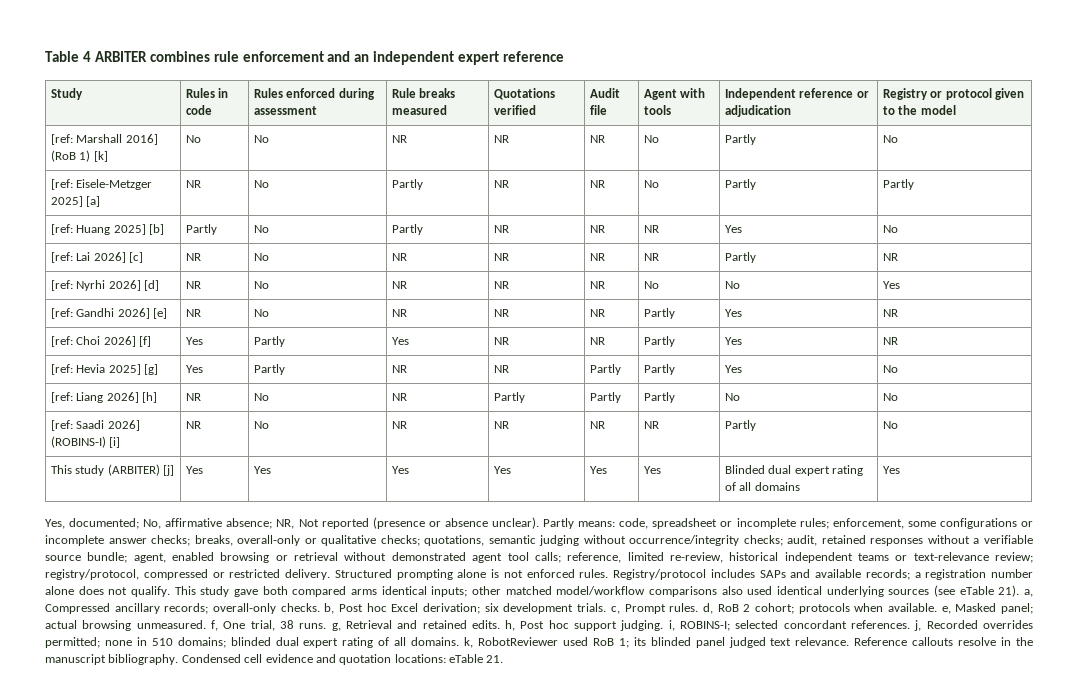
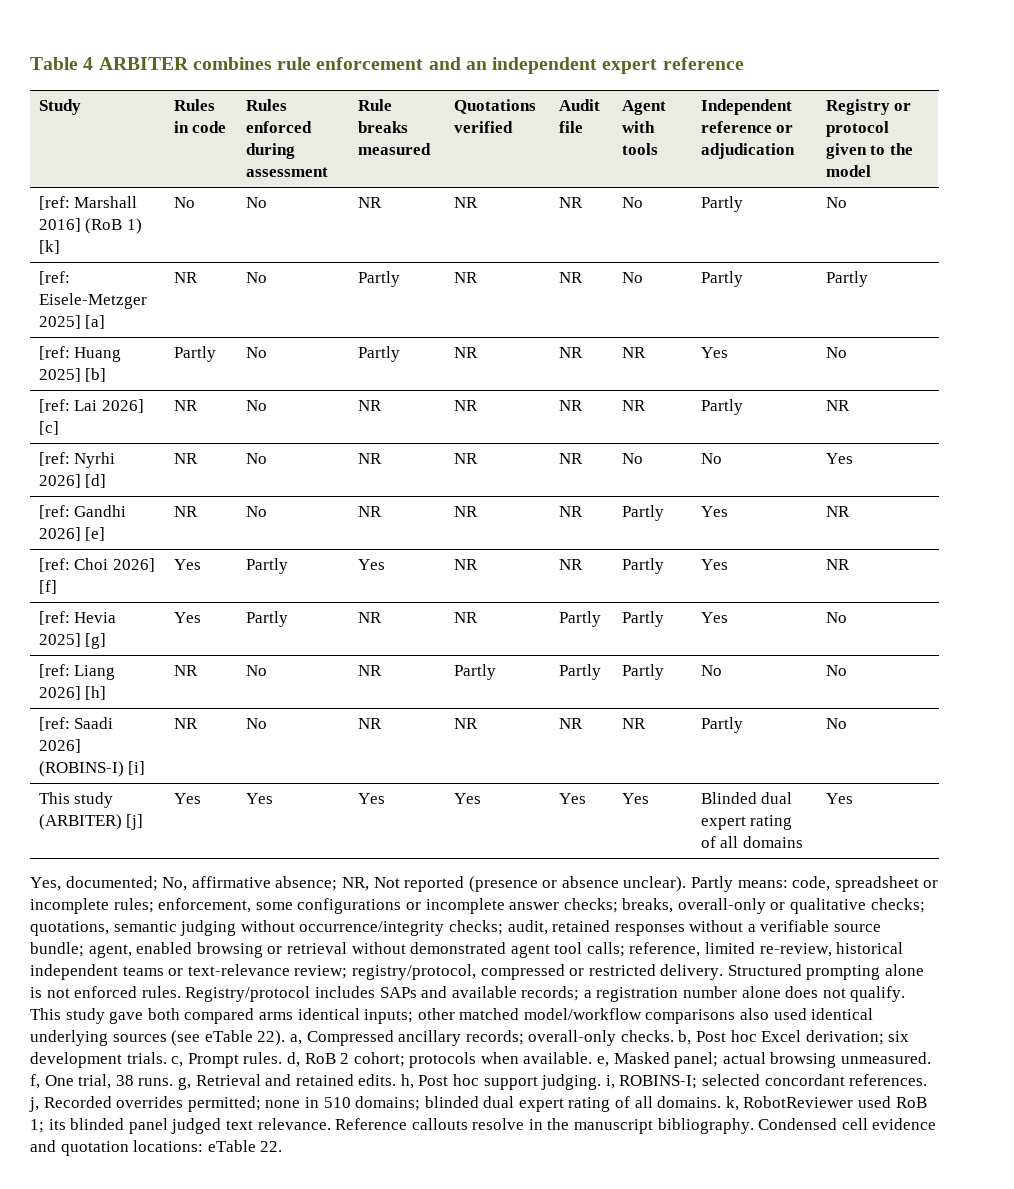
- other matched model/workflow comparisons also used identical underlying sources (see eTable 21). a, Compressed ancillary records;
+ other matched model/workflow comparisons also used identical underlying sources (see eTable 22). a, Compressed ancillary records;
- Condensed cell evidence and quotation locations: eTable 21.
+ Condensed cell evidence and quotation locations: eTable 22.

